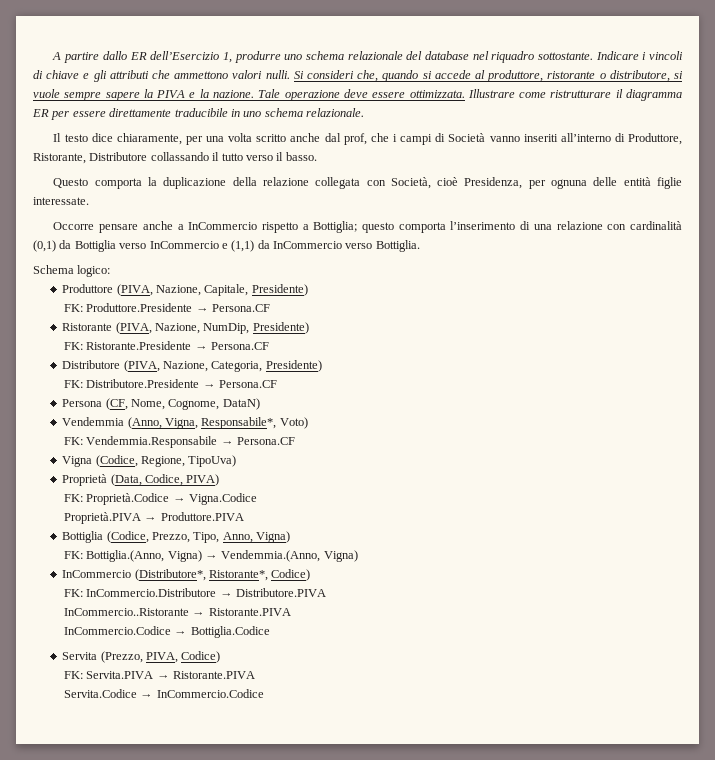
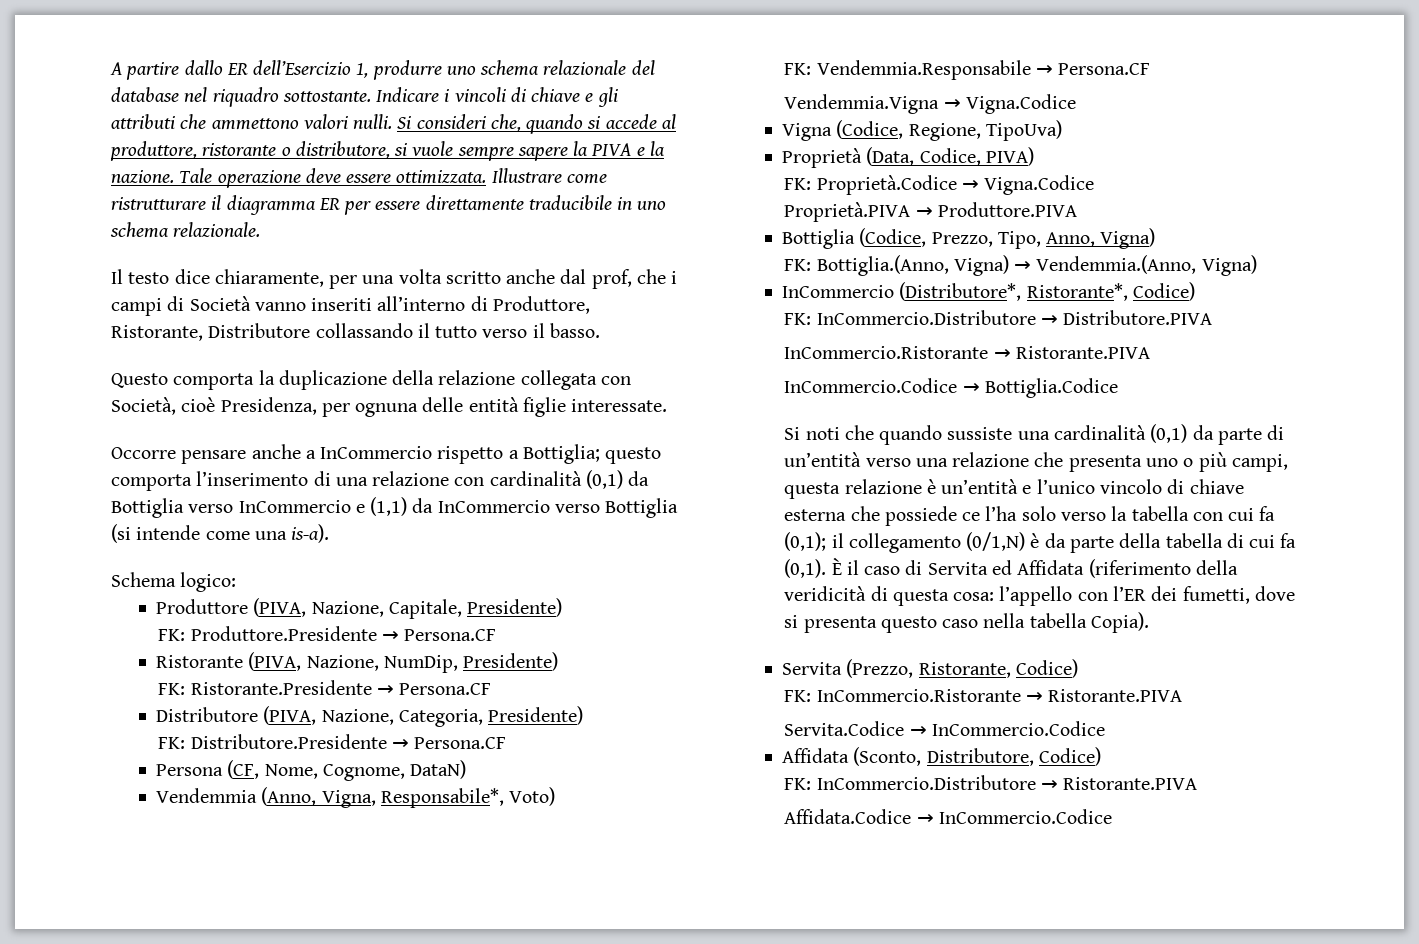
- Occorre pensare anche a InCommercio rispetto a Bottiglia; questo comporta l’inserimento di una relazione con cardinalità (0,1) da Bottiglia verso InCommercio e (1,1) da InCommercio verso Bottiglia.
+ Occorre pensare anche a InCommercio rispetto a Bottiglia; questo comporta l’inserimento di una relazione con cardinalità (0,1) da Bottiglia verso InCommercio e (1,1) da InCommercio verso Bottiglia (si intende come una is-a).
+ Vendemmia.Vigna → Vigna.Codice
  FK: InCommercio.Distributore → Distributore.PIVA
- InCommercio..Ristorante → Ristorante.PIVA
+ InCommercio.Ristorante → Ristorante.PIVA
+ Si noti che quando sussiste una cardinalità (0,1) da parte di un’entità verso una relazione che presenta uno o più campi, questa relazione è un’entità e l’unico vincolo di chiave esterna che possiede ce l’ha solo verso la tabella con cui fa (0,1); il collegamento (0/1,N) è da parte della tabella di cui fa (0,1). È il caso di Servita ed Affidata (riferimento della veridicità di questa cosa: l’appello con l’ER dei fumetti, dove si presenta questo caso nella tabella Copia).
- Servita (Prezzo, PIVA, Codice)
- FK: Servita.PIVA → Ristorante.PIVA
+ Servita (Prezzo, Ristorante, Codice)
+ FK: InCommercio.Ristorante → Ristorante.PIVA
+ Affidata (Sconto, Distributore, Codice)
+ FK: InCommercio.Distributore → Ristorante.PIVA
+ Affidata.Codice → InCommercio.Codice

